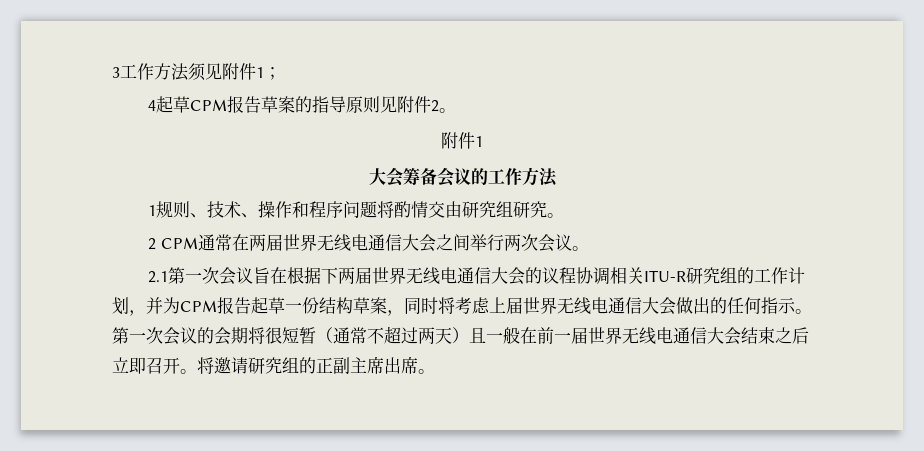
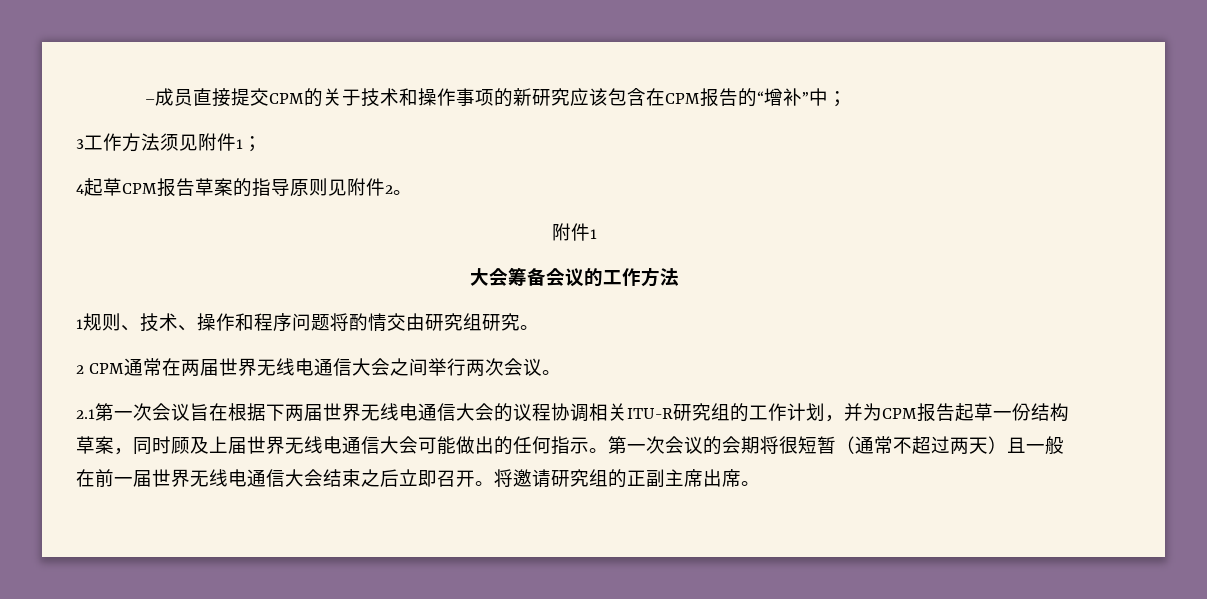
+ –成员直接提交CPM的关于技术和操作事项的新研究应该包含在CPM报告的“增补”中；
- 2.1第一次会议旨在根据下两届世界无线电通信大会的议程协调相关ITU-R研究组的工作计划，并为CPM报告起草一份结构草案，同时将考虑上届世界无线电通信大会做出的任何指示。
+ 2.1第一次会议旨在根据下两届世界无线电通信大会的议程协调相关ITU-R研究组的工作计划，并为CPM报告起草一份结构草案，同时顾及上届世界无线电通信大会可能做出的任何指示。

